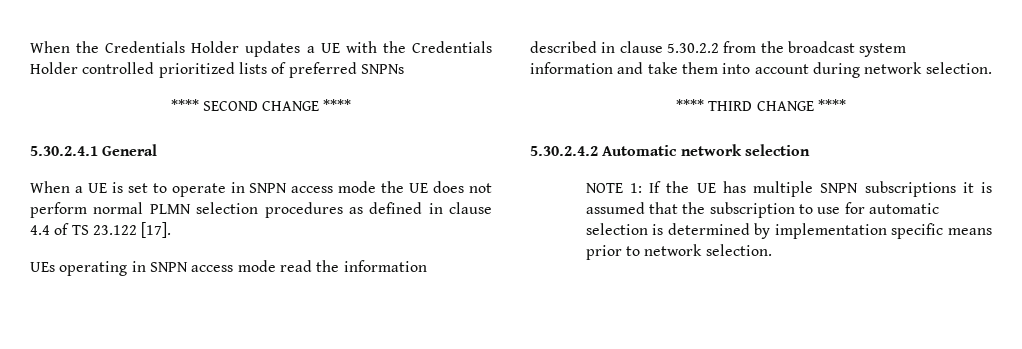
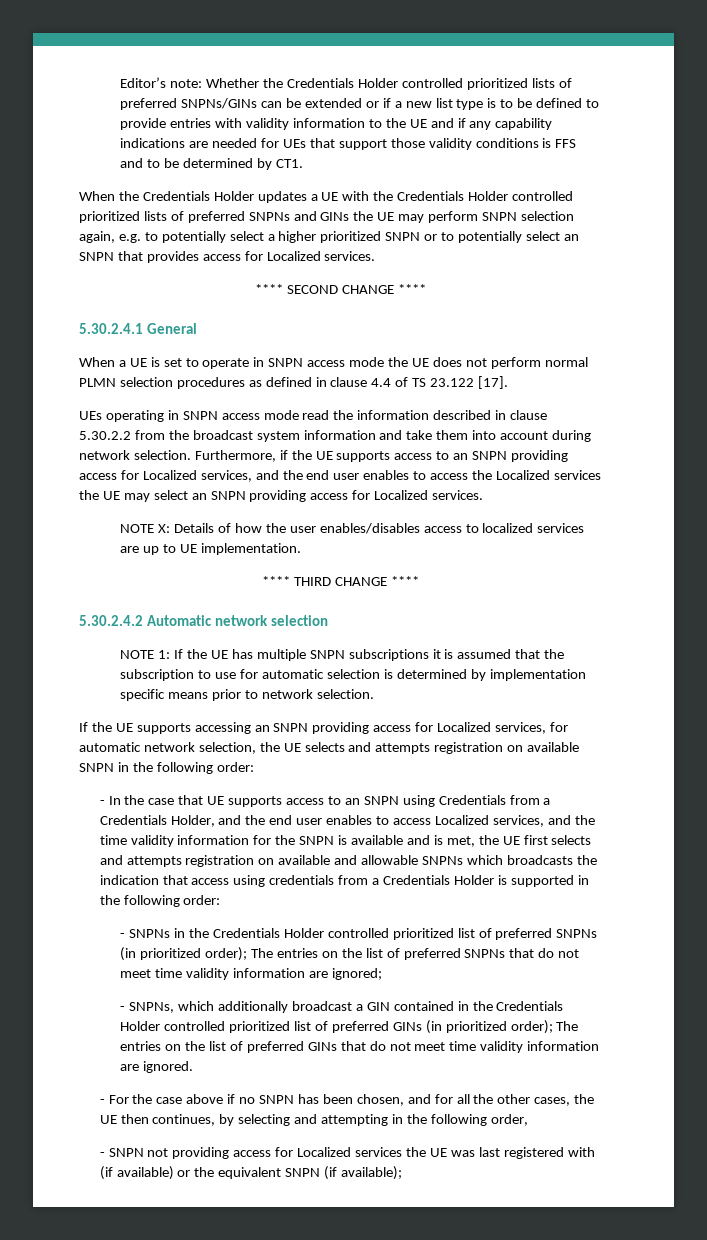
+ Editor’s note: Whether the Credentials Holder controlled prioritized lists of preferred SNPNs/GINs can be extended or if a new list type is to be defined to provide entries with validity information to the UE and if any capability indications are needed for UEs that support those validity conditions is FFS and to be determined by CT1.
- When the Credentials Holder updates a UE with the Credentials Holder controlled prioritized lists of preferred SNPNs
+ When the Credentials Holder updates a UE with the Credentials Holder controlled prioritized lists of preferred SNPNs and GINs the UE may perform SNPN selection again, e.g. to potentially select a higher prioritized SNPN or to potentially select an SNPN that provides access for Localized services.
+ Furthermore, if the UE supports access to an SNPN providing access for Localized services, and the end user enables to access the Localized services the UE may select an SNPN providing access for Localized services.
+ NOTE X: Details of how the user enables/disables access to localized services are up to UE implementation.
+ If the UE supports accessing an SNPN providing access for Localized services, for automatic network selection, the UE selects and attempts registration on available SNPN in the following order:
+ - In the case that UE supports access to an SNPN using Credentials from a Credentials Holder, and the end user enables to access Localized services, and the time validity information for the SNPN is available and is met, the UE first selects and attempts registration on available and allowable SNPNs which broadcasts the indication that access using credentials from a Credentials Holder is supported in the following order:
+ - SNPNs in the Credentials Holder controlled prioritized list of preferred SNPNs (in prioritized order); The entries on the list of preferred SNPNs that do not meet time validity information are ignored;
+ - SNPNs, which additionally broadcast a GIN contained in the Credentials Holder controlled prioritized list of preferred GINs (in prioritized order); The entries on the list of preferred GINs that do not meet time validity information are ignored.
+ - For the case above if no SNPN has been chosen, and for all the other cases, the UE then continues, by selecting and attempting in the following order,
+ - SNPN not providing access for Localized services the UE was last registered with (if available) or the equivalent SNPN (if available);

